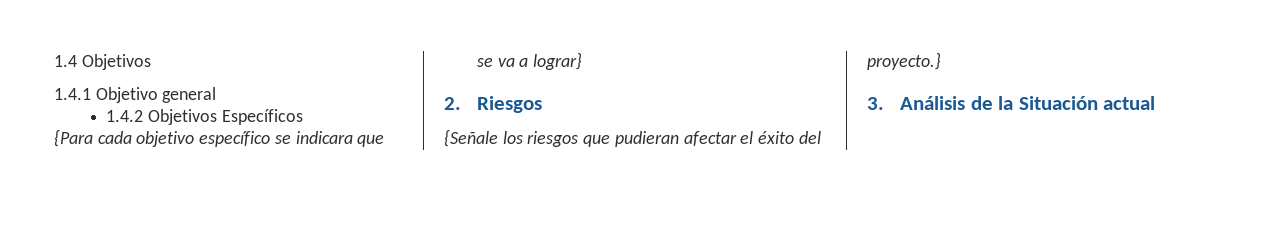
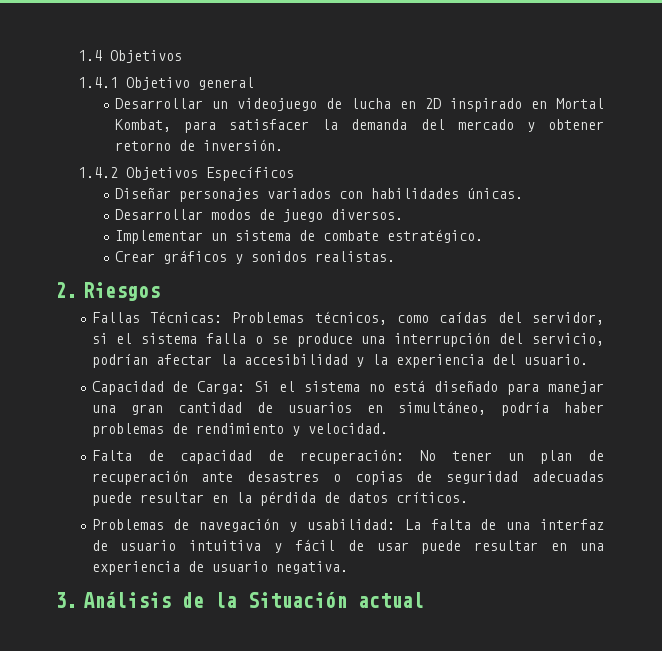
+ Desarrollar un videojuego de lucha en 2D inspirado en Mortal Kombat, para satisfacer la demanda del mercado y obtener retorno de inversión.
  1.4.2 Objetivos Específicos
- {Para cada objetivo específico se indicara que se va a lograr}
+ Diseñar personajes variados con habilidades únicas.
+ Desarrollar modos de juego diversos.
+ Implementar un sistema de combate estratégico.
+ Crear gráficos y sonidos realistas.
  2. Riesgos
- {Señale los riesgos que pudieran afectar el éxito del proyecto.}
+ Fallas Técnicas: Problemas técnicos, como caídas del servidor, si el sistema falla o se produce una interrupción del servicio, podrían afectar la accesibilidad y la experiencia del usuario.
+ Capacidad de Carga: Si el sistema no está diseñado para manejar una gran cantidad de usuarios en simultáneo, podría haber problemas de rendimiento y velocidad.
+ Falta de capacidad de recuperación: No tener un plan de recuperación ante desastres o copias de seguridad adecuadas puede resultar en la pérdida de datos críticos.
+ Problemas de navegación y usabilidad: La falta de una interfaz de usuario intuitiva y fácil de usar puede resultar en una experiencia de usuario negativa.

